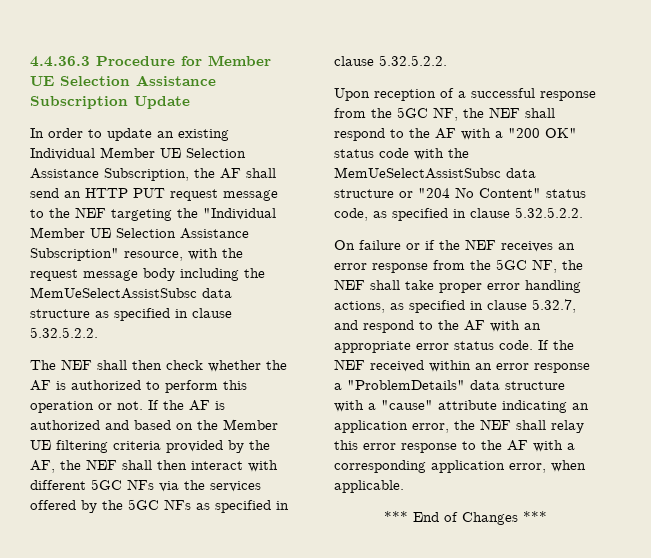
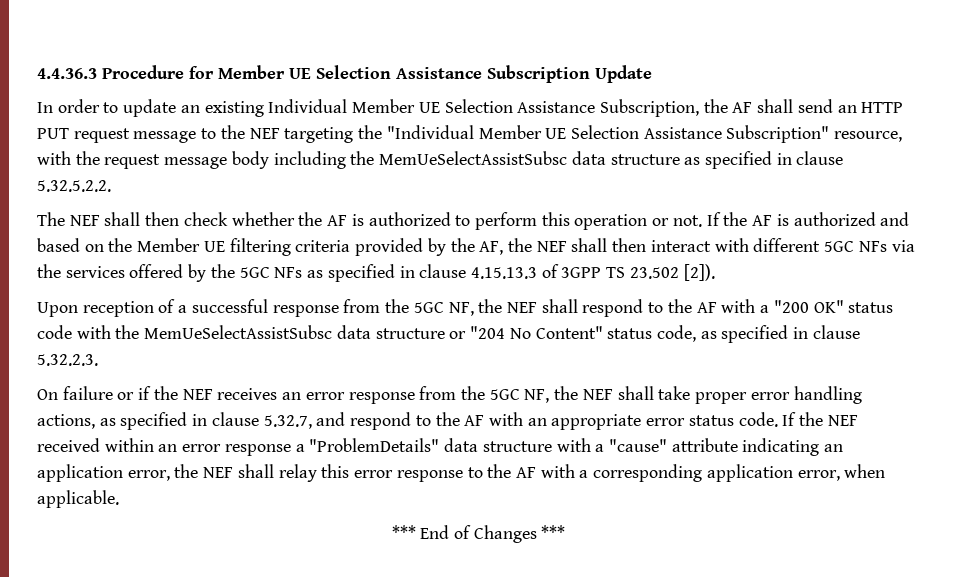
- If the AF is authorized and based on the Member UE filtering criteria provided by the AF, the NEF shall then interact with different 5GC NFs via the services offered by the 5GC NFs as specified in clause 5.32.5.2.2.
+ If the AF is authorized and based on the Member UE filtering criteria provided by the AF, the NEF shall then interact with different 5GC NFs via the services offered by the 5GC NFs as specified in clause 4.15.13.3 of 3GPP TS 23.502 [2]).
- Upon reception of a successful response from the 5GC NF, the NEF shall respond to the AF with a "200 OK" status code with the MemUeSelectAssistSubsc data structure or "204 No Content" status code, as specified in clause 5.32.5.2.2.
+ Upon reception of a successful response from the 5GC NF, the NEF shall respond to the AF with a "200 OK" status code with the MemUeSelectAssistSubsc data structure or "204 No Content" status code, as specified in clause 5.32.2.3.

